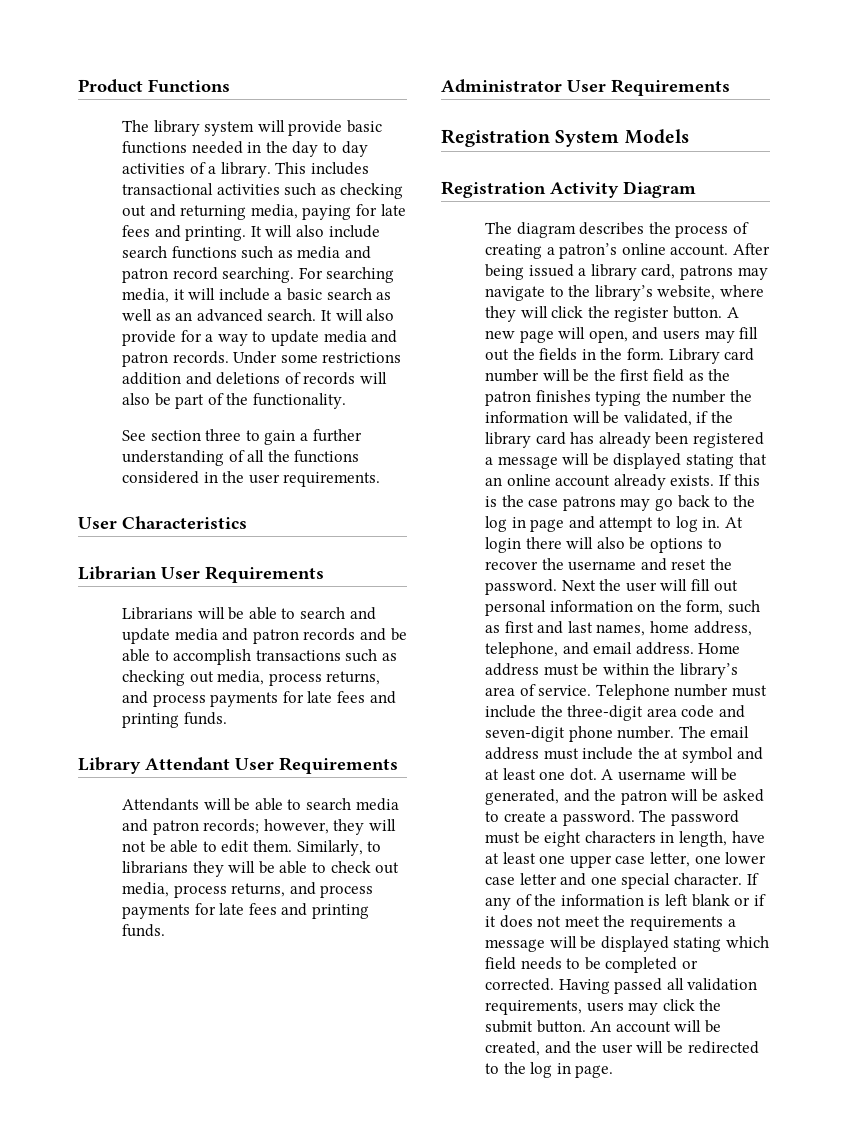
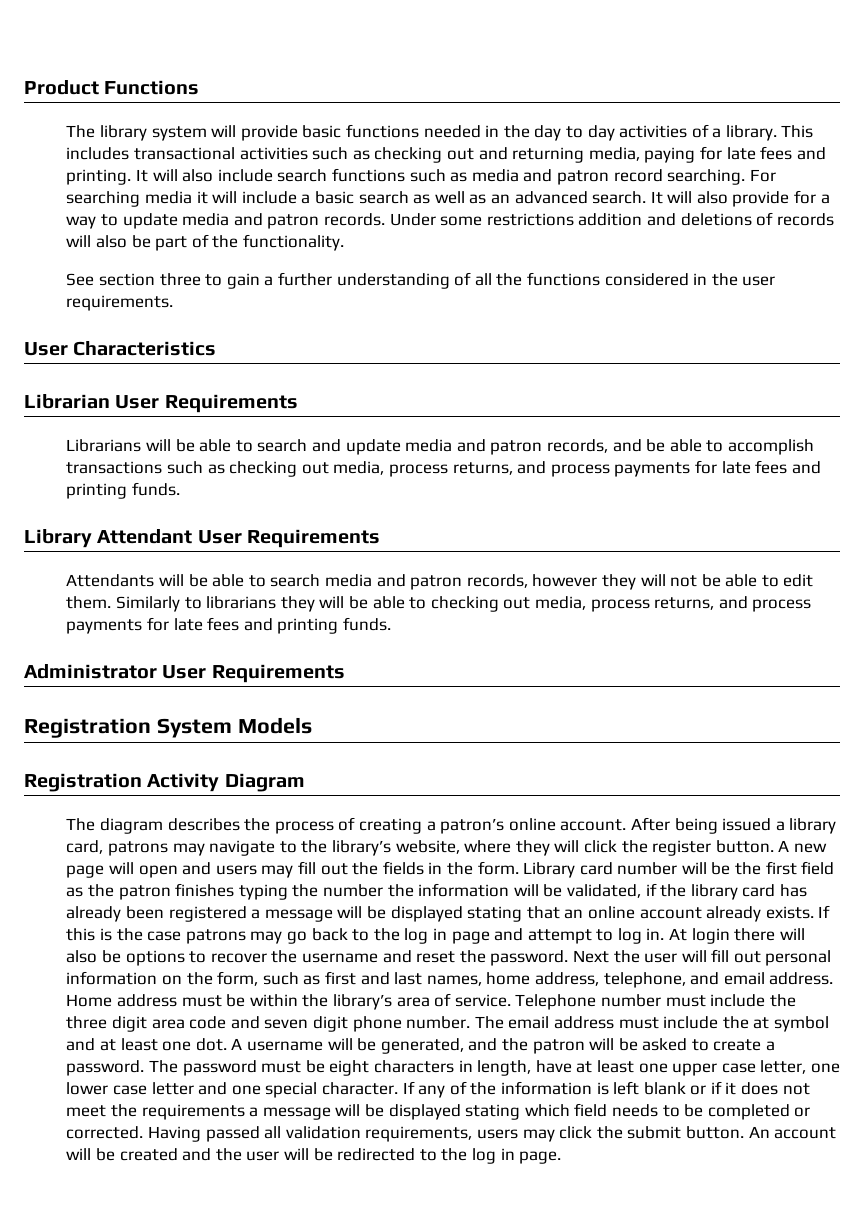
- For searching media, it will include a basic search as well as an advanced search.
+ For searching media it will include a basic search as well as an advanced search.
- Librarians will be able to search and update media and patron records and be able to accomplish transactions such as checking out media, process returns, and process payments for late fees and printing funds.
+ Librarians will be able to search and update media and patron records, and be able to accomplish transactions such as checking out media, process returns, and process payments for late fees and printing funds.
- Attendants will be able to search media and patron records; however, they will not be able to edit them.
+ Attendants will be able to search media and patron records, however they will not be able to edit them.
- Similarly, to librarians they will be able to check out media, process returns, and process payments for late fees and printing funds.
+ Similarly to librarians they will be able to checking out media, process returns, and process payments for late fees and printing funds.
- A new page will open, and users may fill out the fields in the form.
+ A new page will open and users may fill out the fields in the form.
- Telephone number must include the three-digit area code and seven-digit phone number.
+ Telephone number must include the three digit area code and seven digit phone number.
- An account will be created, and the user will be redirected to the log in page.
+ An account will be created and the user will be redirected to the log in page.

